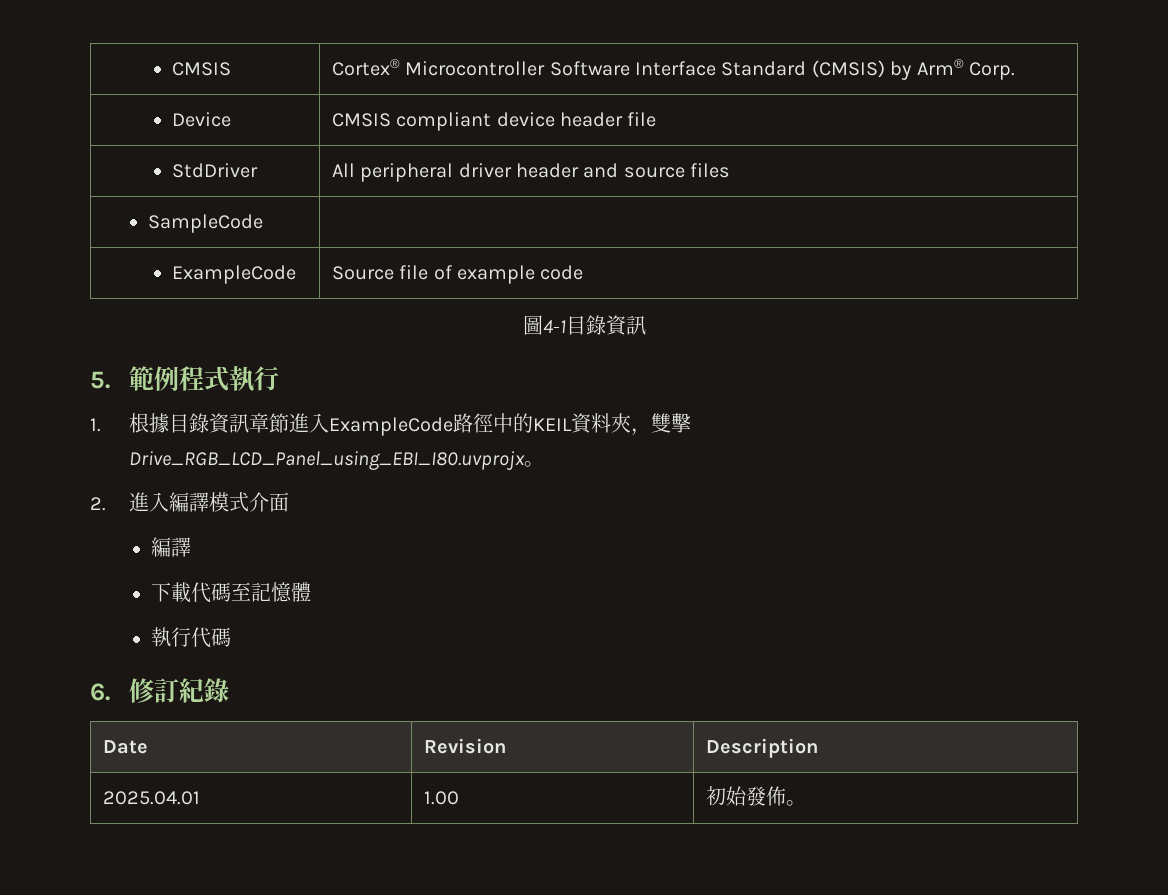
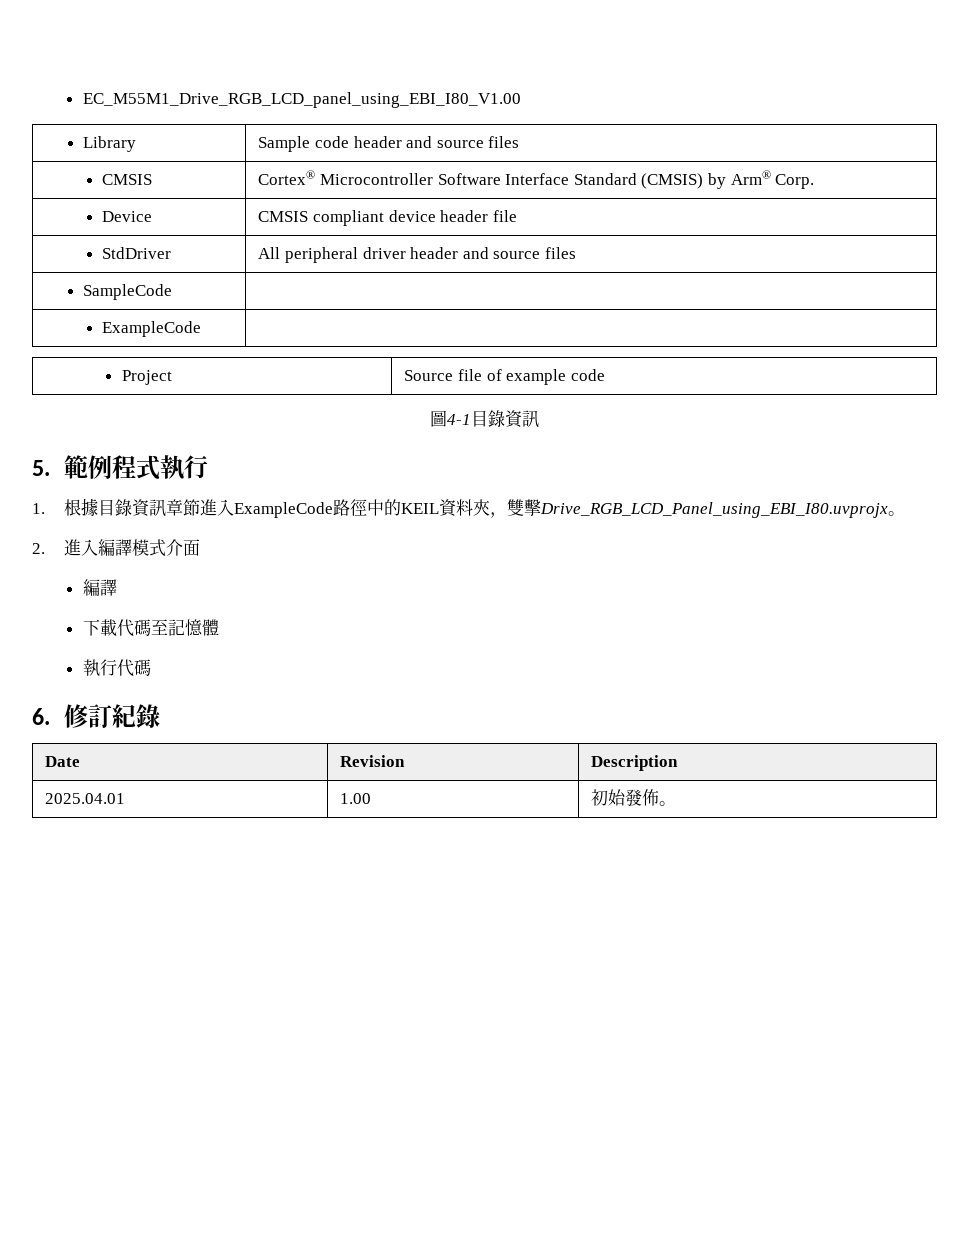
+ EC_M55M1_Drive_RGB_LCD_panel_using_EBI_I80_V1.00
+ Library | Sample code header and source files
- ExampleCode | Source file of example code
+ ExampleCode |
+ Project | Source file of example code

